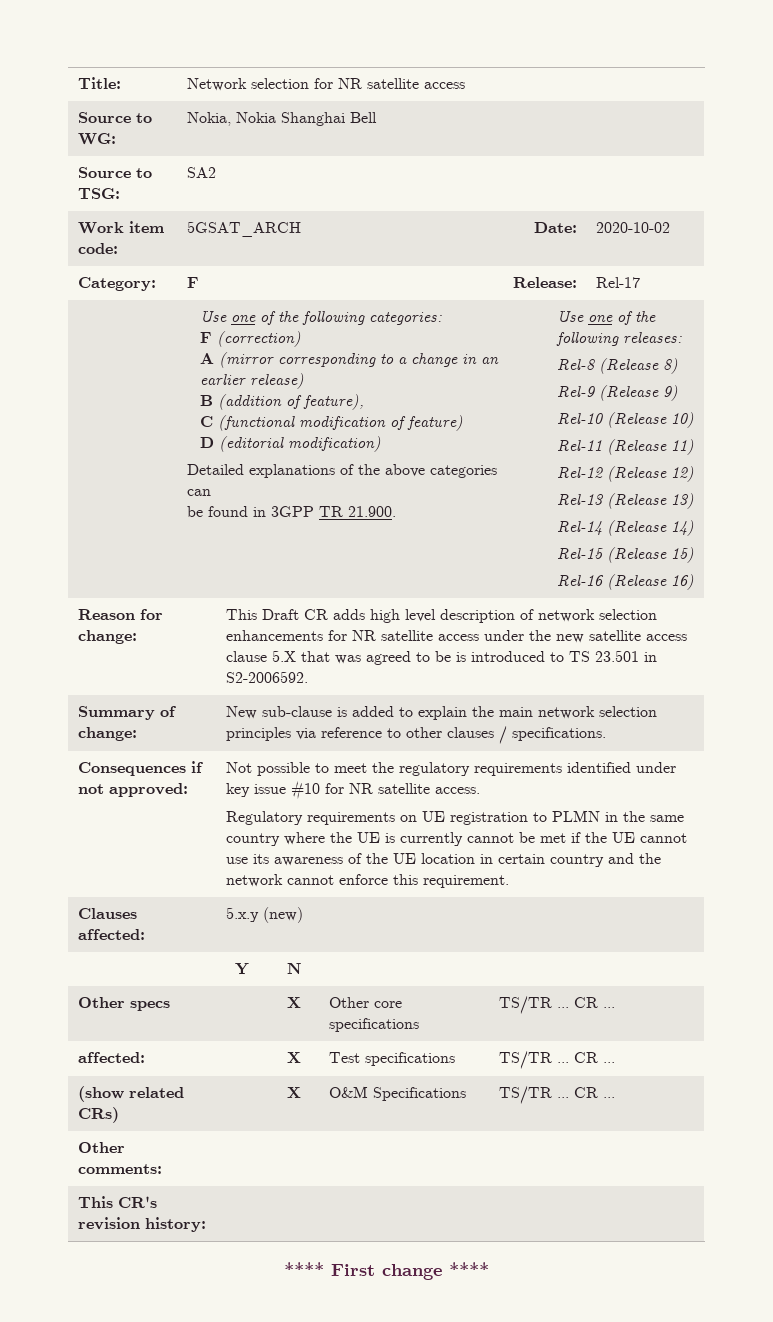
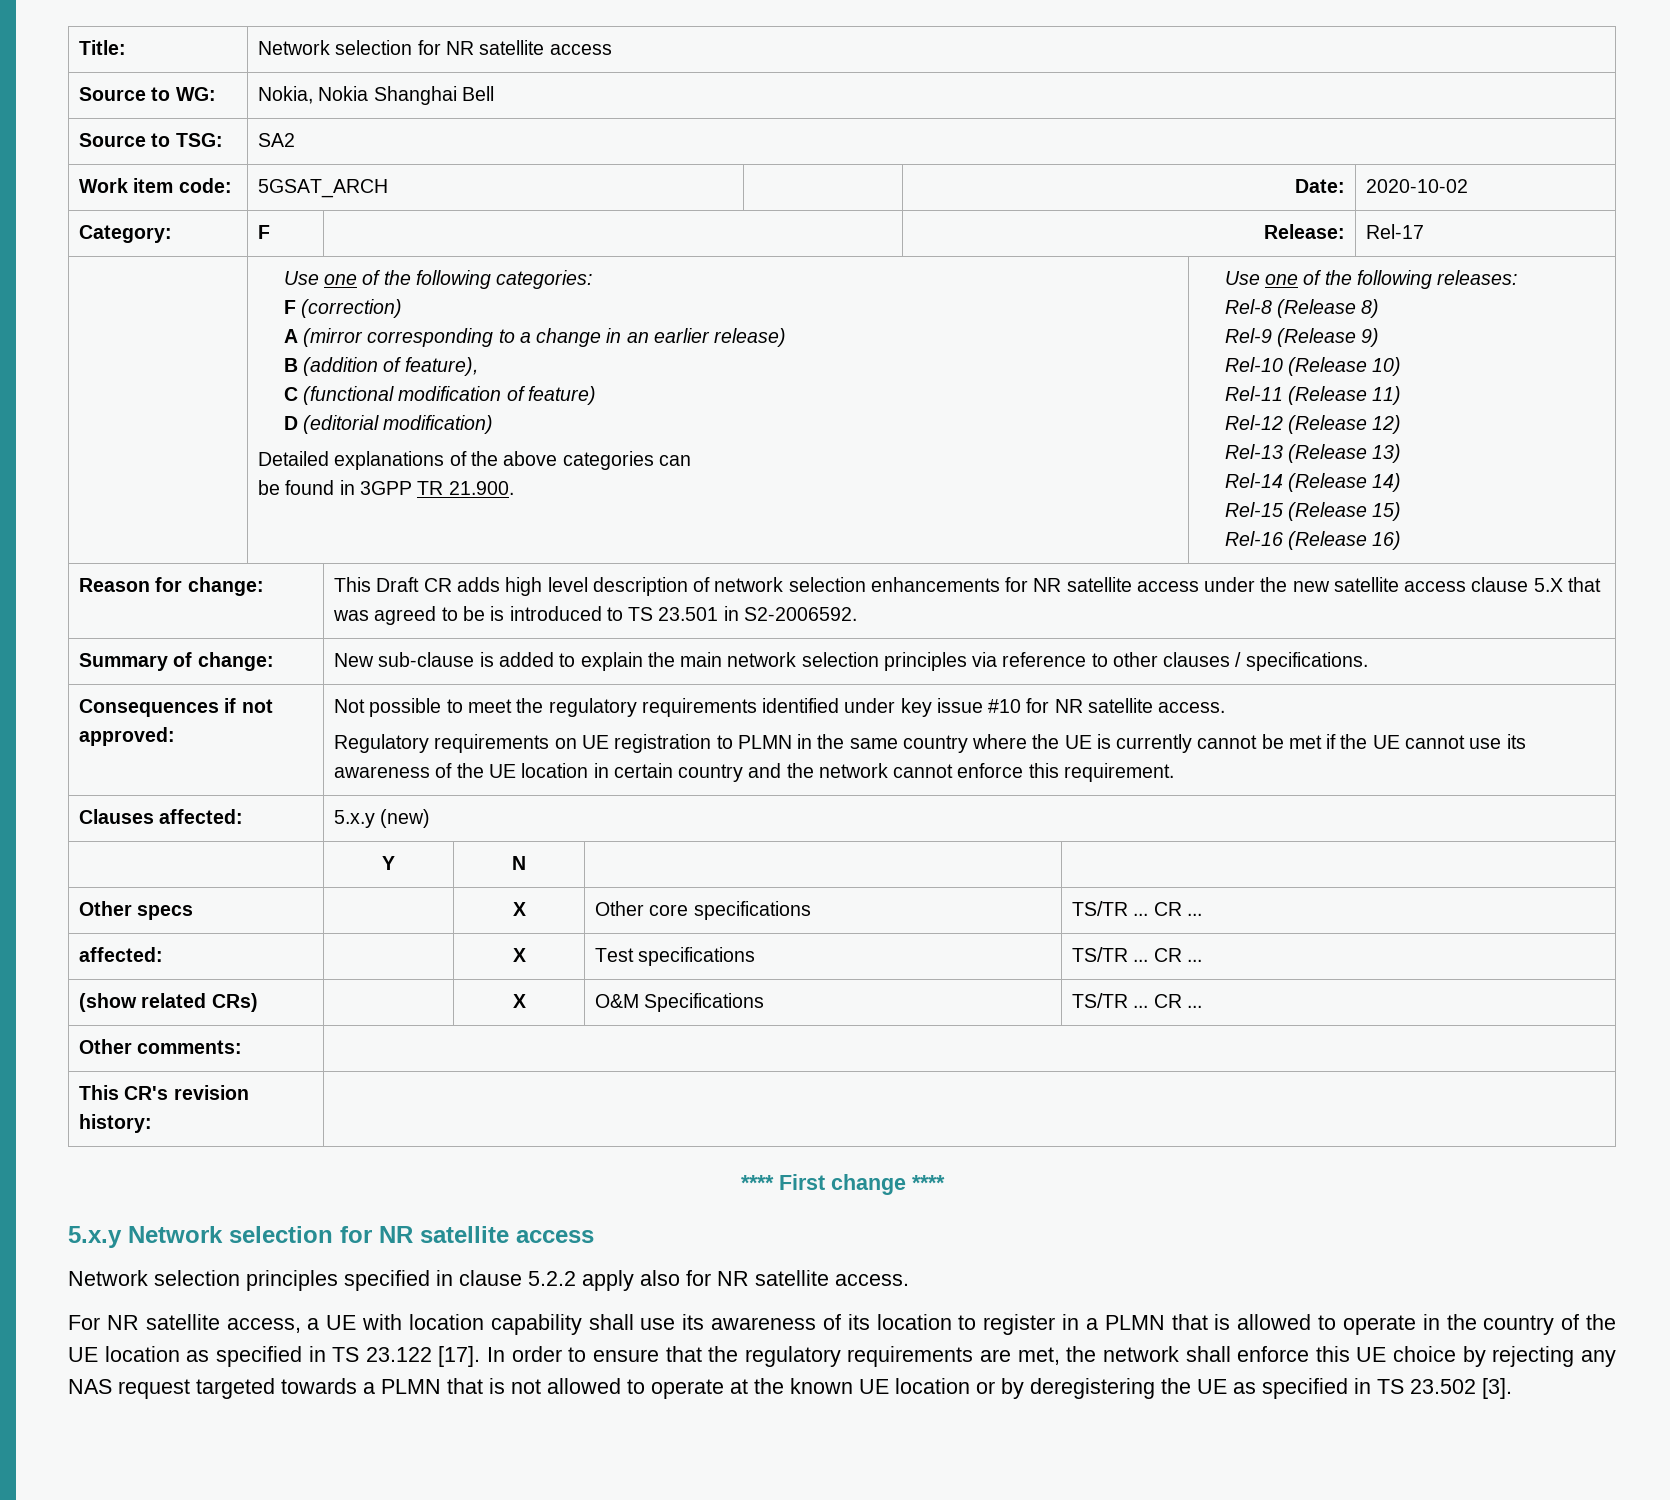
+ 5.x.y Network selection for NR satellite access
+ Network selection principles specified in clause 5.2.2 apply also for NR satellite access.
+ For NR satellite access, a UE with location capability shall use its awareness of its location to register in a PLMN that is allowed to operate in the country of the UE location as specified in TS 23.122 [17]. In order to ensure that the regulatory requirements are met, the network shall enforce this UE choice by rejecting any NAS request targeted towards a PLMN that is not allowed to operate at the known UE location or by deregistering the UE as specified in TS 23.502 [3].

